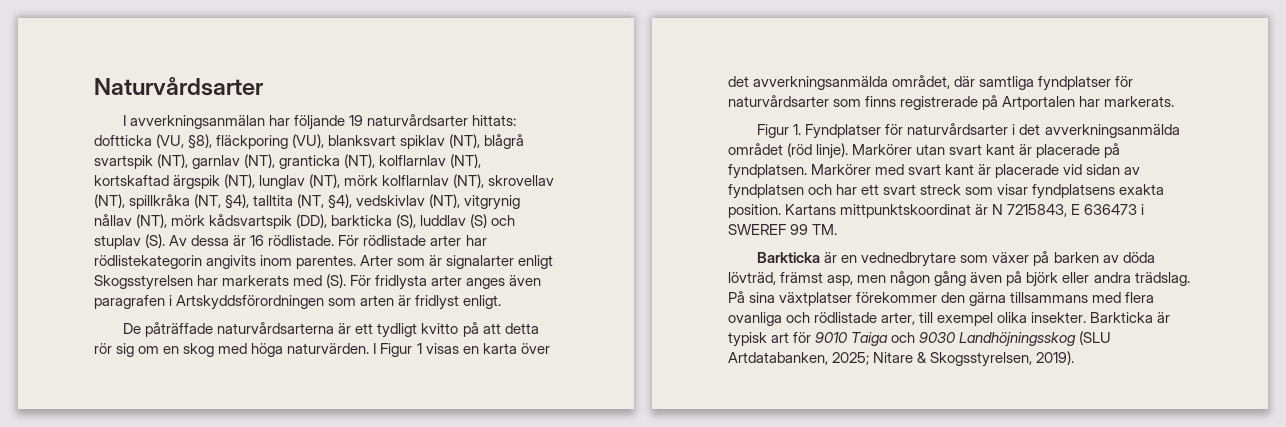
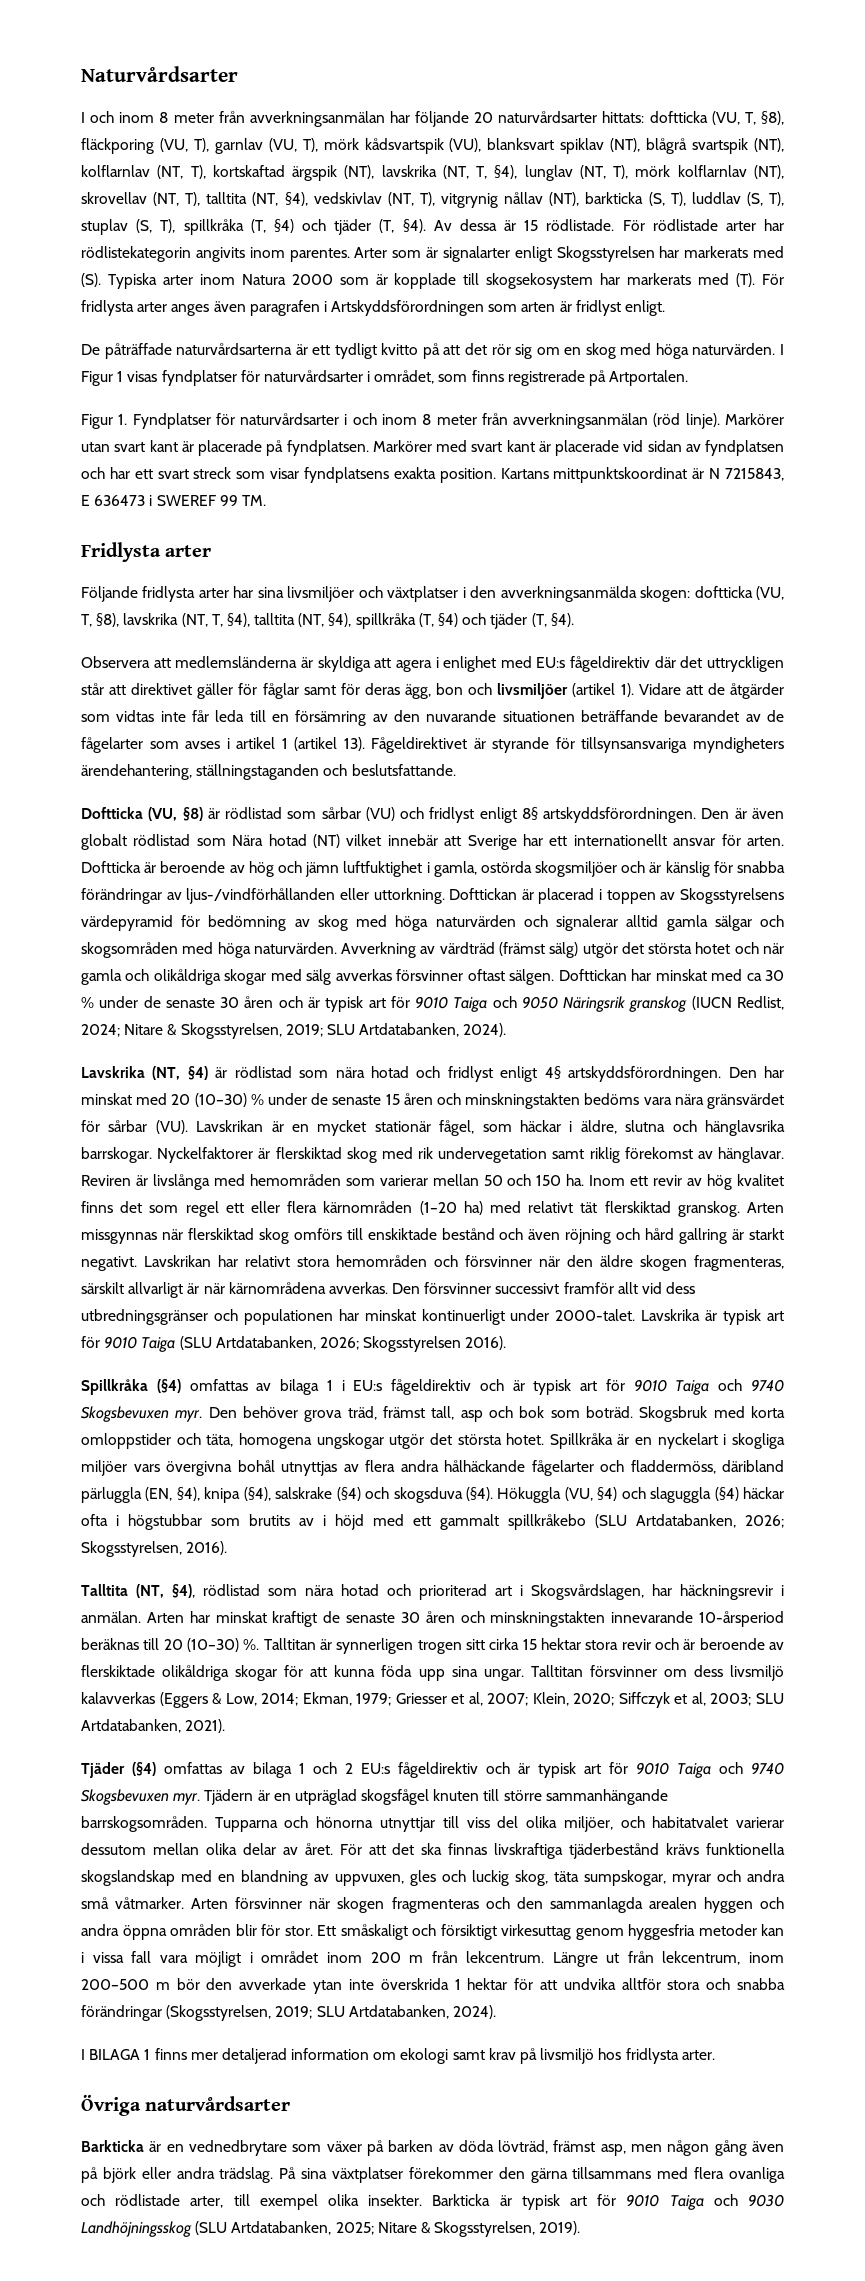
- I avverkningsanmälan har följande 19 naturvårdsarter hittats: doftticka (VU, §8), fläckporing (VU), blanksvart spiklav (NT), blågrå svartspik (NT), garnlav (NT), granticka (NT), kolflarnlav (NT), kortskaftad ärgspik (NT), lunglav (NT), mörk kolflarnlav (NT), skrovellav (NT), spillkråka (NT, §4), talltita (NT, §4), vedskivlav (NT), vitgrynig nållav (NT), mörk kådsvartspik (DD), barkticka (S), luddlav (S) och stuplav (S). Av dessa är 16 rödlistade.
+ I och inom 8 meter från avverkningsanmälan har följande 20 naturvårdsarter hittats: doftticka (VU, T, §8), fläckporing (VU, T), garnlav (VU, T), mörk kådsvartspik (VU), blanksvart spiklav (NT), blågrå svartspik (NT), kolflarnlav (NT, T), kortskaftad ärgspik (NT), lavskrika (NT, T, §4), lunglav (NT, T), mörk kolflarnlav (NT), skrovellav (NT, T), talltita (NT, §4), vedskivlav (NT, T), vitgrynig nållav (NT), barkticka (S, T), luddlav (S, T), stuplav (S, T), spillkråka (T, §4) och tjäder (T, §4). Av dessa är 15 rödlistade.
- Arter som är signalarter enligt Skogsstyrelsen har markerats med (S). För fridlysta arter anges även paragrafen i Artskyddsförordningen som arten är fridlyst enligt.
+ Arter som är signalarter enligt Skogsstyrelsen har markerats med (S). Typiska arter inom Natura 2000 som är kopplade till skogsekosystem har markerats med (T). För fridlysta arter anges även paragrafen i Artskyddsförordningen som arten är fridlyst enligt.
- De påträffade naturvårdsarterna är ett tydligt kvitto på att detta rör sig om en skog med höga naturvärden.
+ De påträffade naturvårdsarterna är ett tydligt kvitto på att det rör sig om en skog med höga naturvärden.
- I Figur 1 visas en karta över det avverkningsanmälda området, där samtliga fyndplatser för naturvårdsarter som finns registrerade på Artportalen har markerats.
+ I Figur 1 visas fyndplatser för naturvårdsarter i området, som finns registrerade på Artportalen.
- Figur 1. Fyndplatser för naturvårdsarter i det avverkningsanmälda området (röd linje).
+ Figur 1. Fyndplatser för naturvårdsarter i och inom 8 meter från avverkningsanmälan (röd linje).
+ Fridlysta arter
+ Följande fridlysta arter har sina livsmiljöer och växtplatser i den avverkningsanmälda skogen: doftticka (VU, T, §8), lavskrika (NT, T, §4), talltita (NT, §4), spillkråka (T, §4) och tjäder (T, §4).
+ Observera att medlemsländerna är skyldiga att agera i enlighet med EU:s fågeldirektiv där det uttryckligen står att direktivet gäller för fåglar samt för deras ägg, bon och livsmiljöer (artikel 1). Vidare att de åtgärder som vidtas inte får leda till en försämring av den nuvarande situationen beträffande bevarandet av de fågelarter som avses i artikel 1 (artikel 13). Fågeldirektivet är styrande för tillsynsansvariga myndigheters ärendehantering, ställningstaganden och beslutsfattande.
+ Doftticka (VU, §8) är rödlistad som sårbar (VU) och fridlyst enligt 8§ artskyddsförordningen. Den är även globalt rödlistad som Nära hotad (NT) vilket innebär att Sverige har ett internationellt ansvar för arten. Doftticka är beroende av hög och jämn luftfuktighet i gamla, ostörda skogsmiljöer och är känslig för snabba förändringar av ljus-/vindförhållanden eller uttorkning. Dofttickan är placerad i toppen av Skogsstyrelsens värdepyramid för bedömning av skog med höga naturvärden och signalerar alltid gamla sälgar och skogsområden med höga naturvärden. Avverkning av värdträd (främst sälg) utgör det största hotet och när gamla och olikåldriga skogar med sälg avverkas försvinner oftast sälgen. Dofttickan har minskat med ca 30 % under de senaste 30 åren och är typisk art för 9010 Taiga och 9050 Näringsrik granskog (IUCN Redlist, 2024; Nitare & Skogsstyrelsen, 2019; SLU Artdatabanken, 2024).
+ Lavskrika (NT, §4) är rödlistad som nära hotad och fridlyst enligt 4§ artskyddsförordningen. Den har minskat med 20 (10–30) % under de senaste 15 åren och minskningstakten bedöms vara nära gränsvärdet för sårbar (VU). Lavskrikan är en mycket stationär fågel, som häckar i äldre, slutna och hänglavsrika barrskogar. Nyckelfaktorer är flerskiktad skog med rik undervegetation samt riklig förekomst av hänglavar. Reviren är livslånga med hemområden som varierar mellan 50 och 150 ha. Inom ett revir av hög kvalitet finns det som regel ett eller flera kärnområden (1–20 ha) med relativt tät flerskiktad granskog. Arten missgynnas när flerskiktad skog omförs till enskiktade bestånd och även röjning och hård gallring är starkt negativt. Lavskrikan har relativt stora hemområden och försvinner när den äldre skogen fragmenteras, särskilt allvarligt är när kärnområdena avverkas. Den försvinner successivt framför allt vid dess utbredningsgränser och populationen har minskat kontinuerligt under 2000-talet. Lavskrika är typisk art för 9010 Taiga (SLU Artdatabanken, 2026; Skogsstyrelsen 2016).
+ Spillkråka (§4) omfattas av bilaga 1 i EU:s fågeldirektiv och är typisk art för 9010 Taiga och 9740 Skogsbevuxen myr. Den behöver grova träd, främst tall, asp och bok som boträd. Skogsbruk med korta omloppstider och täta, homogena ungskogar utgör det största hotet. Spillkråka är en nyckelart i skogliga miljöer vars övergivna bohål utnyttjas av flera andra hålhäckande fågelarter och fladdermöss, däribland pärluggla (EN, §4), knipa (§4), salskrake (§4) och skogsduva (§4). Hökuggla (VU, §4) och slaguggla (§4) häckar ofta i högstubbar som brutits av i höjd med ett gammalt spillkråkebo (SLU Artdatabanken, 2026; Skogsstyrelsen, 2016).
+ Talltita (NT, §4), rödlistad som nära hotad och prioriterad art i Skogsvårdslagen, har häckningsrevir i anmälan. Arten har minskat kraftigt de senaste 30 åren och minskningstakten innevarande 10-årsperiod beräknas till 20 (10–30) %. Talltitan är synnerligen trogen sitt cirka 15 hektar stora revir och är beroende av flerskiktade olikåldriga skogar för att kunna föda upp sina ungar. Talltitan försvinner om dess livsmiljö kalavverkas (Eggers & Low, 2014; Ekman, 1979; Griesser et al, 2007; Klein, 2020; Siffczyk et al, 2003; SLU Artdatabanken, 2021).
+ Tjäder (§4) omfattas av bilaga 1 och 2 EU:s fågeldirektiv och är typisk art för 9010 Taiga och 9740 Skogsbevuxen myr. Tjädern är en utpräglad skogsfågel knuten till större sammanhängande barrskogsområden. Tupparna och hönorna utnyttjar till viss del olika miljöer, och habitatvalet varierar dessutom mellan olika delar av året. För att det ska finnas livskraftiga tjäderbestånd krävs funktionella skogslandskap med en blandning av uppvuxen, gles och luckig skog, täta sumpskogar, myrar och andra små våtmarker. Arten försvinner när skogen fragmenteras och den sammanlagda arealen hyggen och andra öppna områden blir för stor. Ett småskaligt och försiktigt virkesuttag genom hyggesfria metoder kan i vissa fall vara möjligt i området inom 200 m från lekcentrum. Längre ut från lekcentrum, inom 200–500 m bör den avverkade ytan inte överskrida 1 hektar för att undvika alltför stora och snabba förändringar (Skogsstyrelsen, 2019; SLU Artdatabanken, 2024).
+ I BILAGA 1 finns mer detaljerad information om ekologi samt krav på livsmiljö hos fridlysta arter.
+ Övriga naturvårdsarter

